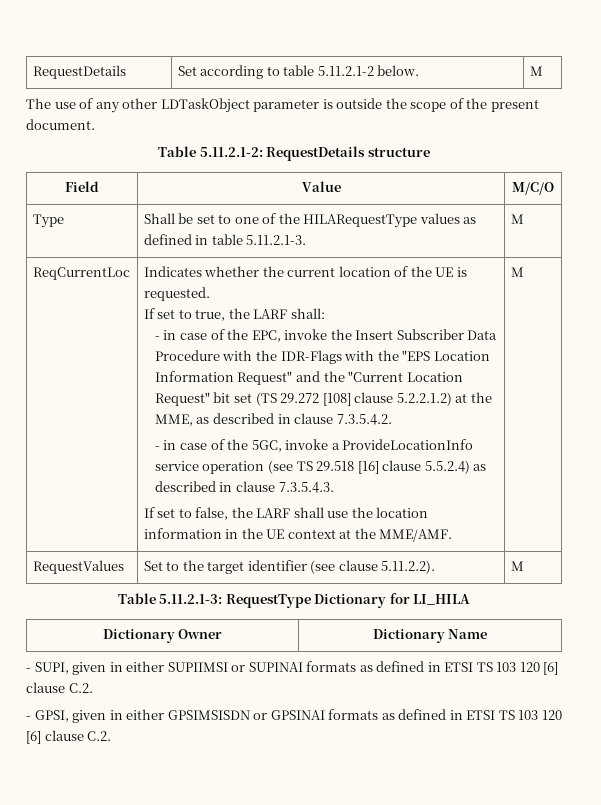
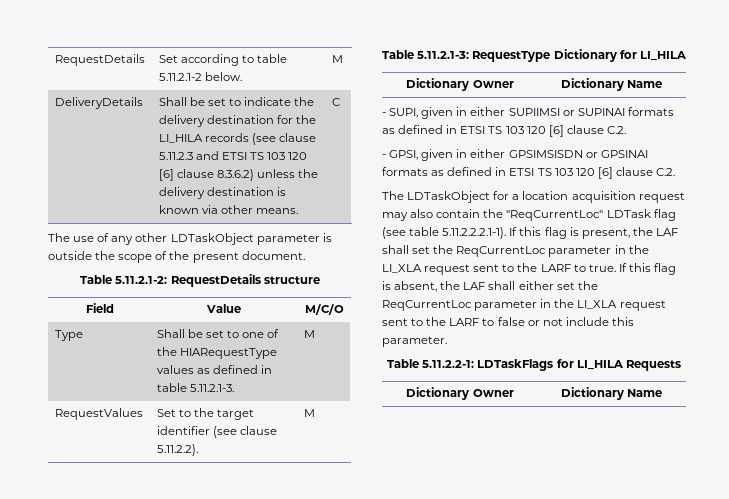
+ DeliveryDetails | Shall be set to indicate the delivery destination for the LI_HILA records (see clause 5.11.2.3 and ETSI TS 103 120 [6] clause 8.3.6.2) unless the delivery destination is known via other means. | C
- Type | Shall be set to one of the HILARequestType values as defined in table 5.11.2.1-3. | M
+ Type | Shall be set to one of the HIARequestType values as defined in table 5.11.2.1-3. | M
- ReqCurrentLoc | Indicates whether the current location of the UE is requested.
- If set to true, the LARF shall:
- - in case of the EPC, invoke the Insert Subscriber Data Procedure with the IDR-Flags with the "EPS Location Information Request" and the "Current Location Request" bit set (TS 29.272 [108] clause 5.2.2.1.2) at the MME, as described in clause 7.3.5.4.2.
- - in case of the 5GC, invoke a ProvideLocationInfo service operation (see TS 29.518 [16] clause 5.5.2.4) as described in clause 7.3.5.4.3.
- If set to false, the LARF shall use the location information in the UE context at the MME/AMF. | M
+ The LDTaskObject for a location acquisition request may also contain the "ReqCurrentLoc" LDTask flag (see table 5.11.2.2.2.1-1). If this flag is present, the LAF shall set the ReqCurrentLoc parameter in the LI_XLA request sent to the LARF to true. If this flag is absent, the LAF shall either set the ReqCurrentLoc parameter in the LI_XLA request sent to the LARF to false or not include this parameter.
+ Table 5.11.2.2-1: LDTaskFlags for LI_HILA Requests
+ Dictionary Owner | Dictionary Name

